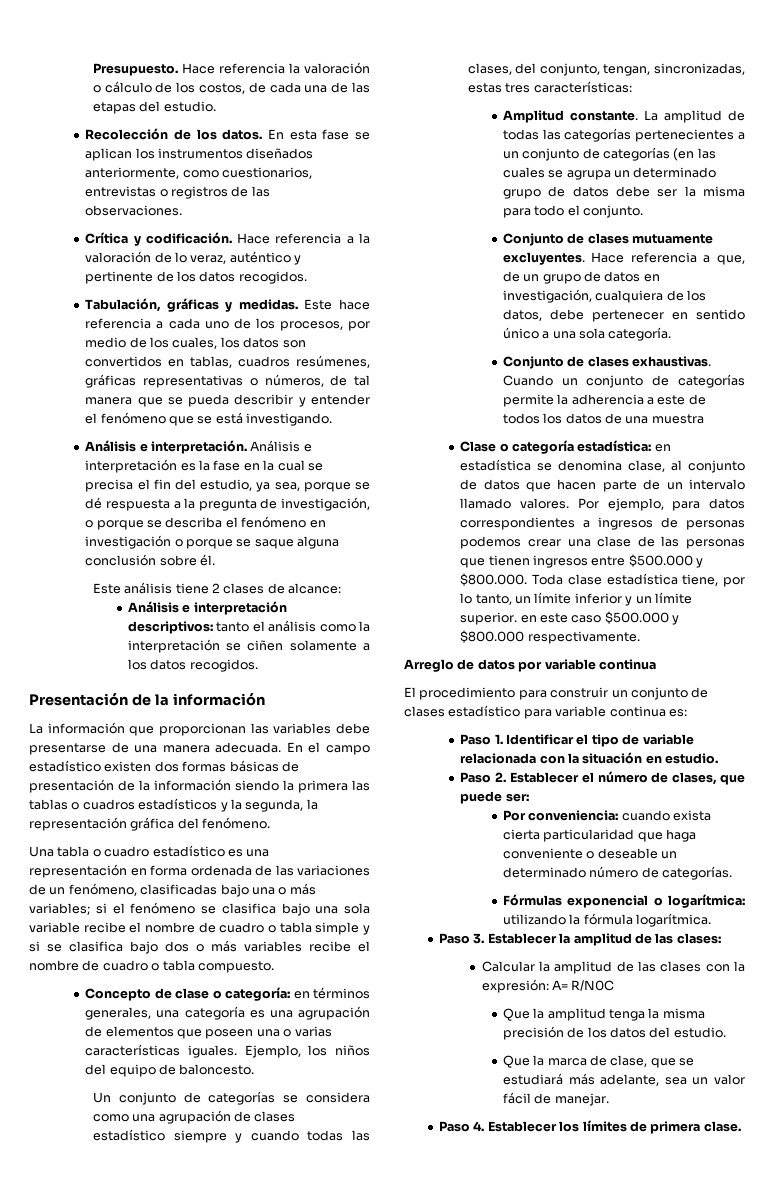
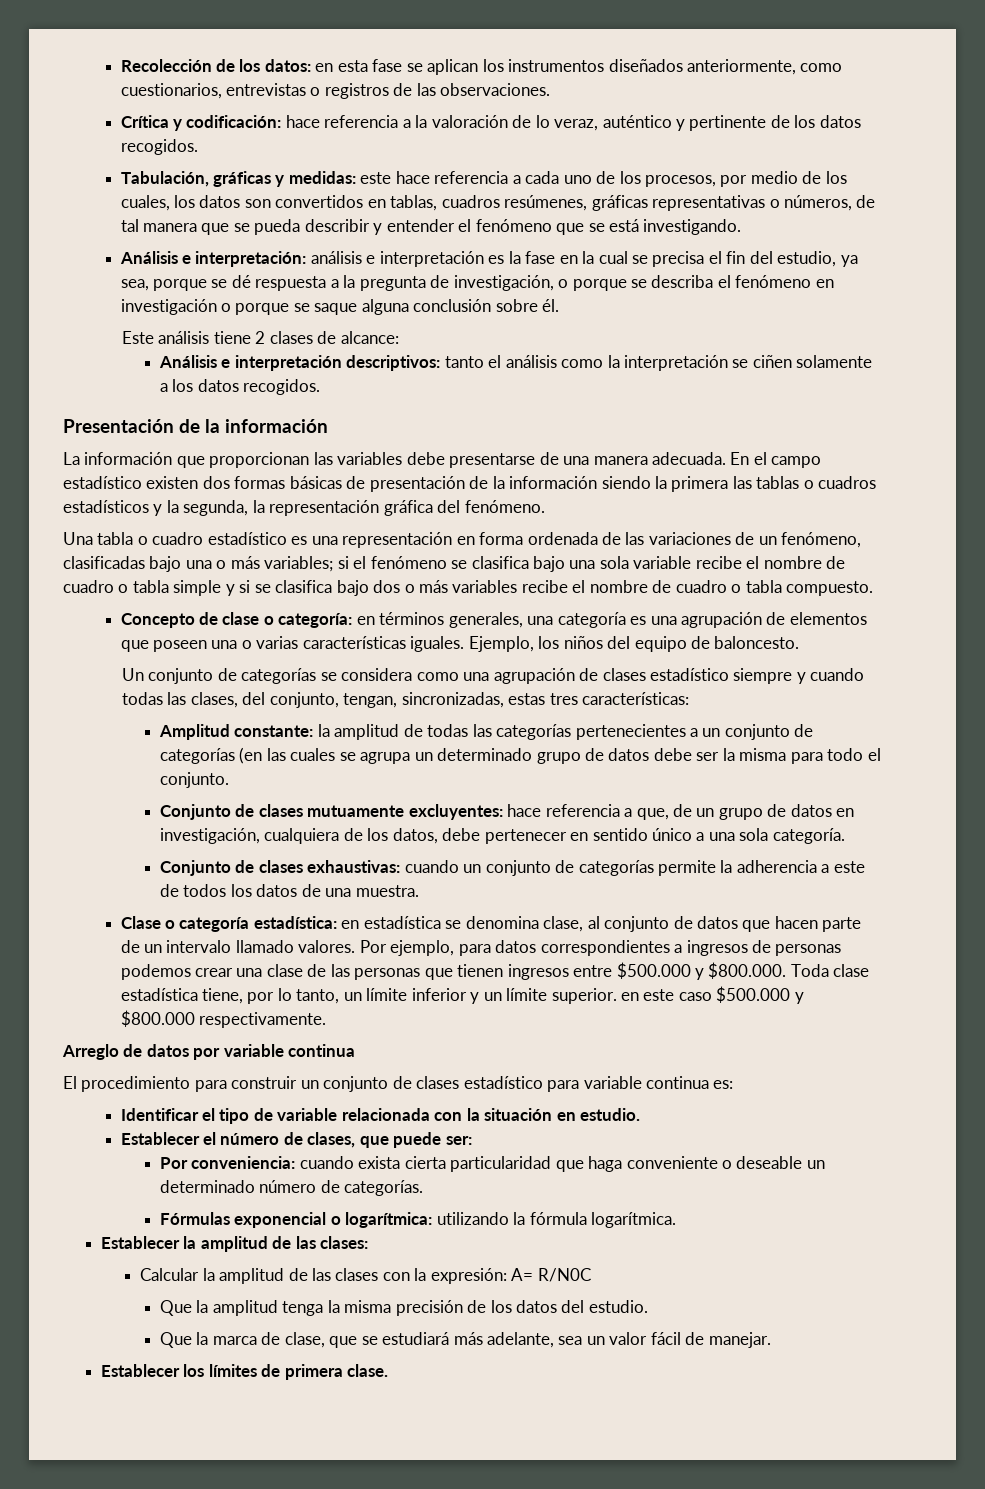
- Presupuesto. Hace referencia la valoración o cálculo de los costos, de cada una de las etapas del estudio.
- Recolección de los datos. En esta fase se aplican los instrumentos diseñados anteriormente, como cuestionarios, entrevistas o registros de las observaciones.
+ Recolección de los datos: en esta fase se aplican los instrumentos diseñados anteriormente, como cuestionarios, entrevistas o registros de las observaciones.
- Crítica y codificación. Hace referencia a la valoración de lo veraz, auténtico y pertinente de los datos recogidos.
+ Crítica y codificación: hace referencia a la valoración de lo veraz, auténtico y pertinente de los datos recogidos.
- Tabulación, gráficas y medidas. Este hace referencia a cada uno de los procesos, por medio de los cuales, los datos son convertidos en tablas, cuadros resúmenes, gráficas representativas o números, de tal manera que se pueda describir y entender el fenómeno que se está investigando.
+ Tabulación, gráficas y medidas: este hace referencia a cada uno de los procesos, por medio de los cuales, los datos son convertidos en tablas, cuadros resúmenes, gráficas representativas o números, de tal manera que se pueda describir y entender el fenómeno que se está investigando.
- Análisis e interpretación. Análisis e interpretación es la fase en la cual se precisa el fin del estudio, ya sea, porque se dé respuesta a la pregunta de investigación, o porque se describa el fenómeno en investigación o porque se saque alguna conclusión sobre él.
+ Análisis e interpretación: análisis e interpretación es la fase en la cual se precisa el fin del estudio, ya sea, porque se dé respuesta a la pregunta de investigación, o porque se describa el fenómeno en investigación o porque se saque alguna conclusión sobre él.
- Amplitud constante. La amplitud de todas las categorías pertenecientes a un conjunto de categorías (en las cuales se agrupa un determinado grupo de datos debe ser la misma para todo el conjunto.
+ Amplitud constante: la amplitud de todas las categorías pertenecientes a un conjunto de categorías (en las cuales se agrupa un determinado grupo de datos debe ser la misma para todo el conjunto.
- Conjunto de clases mutuamente excluyentes. Hace referencia a que, de un grupo de datos en investigación, cualquiera de los datos, debe pertenecer en sentido único a una sola categoría.
+ Conjunto de clases mutuamente excluyentes: hace referencia a que, de un grupo de datos en investigación, cualquiera de los datos, debe pertenecer en sentido único a una sola categoría.
- Conjunto de clases exhaustivas. Cuando un conjunto de categorías permite la adherencia a este de todos los datos de una muestra
+ Conjunto de clases exhaustivas: cuando un conjunto de categorías permite la adherencia a este de todos los datos de una muestra.
- Paso 1. Identificar el tipo de variable relacionada con la situación en estudio.
+ Identificar el tipo de variable relacionada con la situación en estudio.
- Paso 2. Establecer el número de clases, que puede ser:
+ Establecer el número de clases, que puede ser:
- Paso 3. Establecer la amplitud de las clases:
+ Establecer la amplitud de las clases:
- Paso 4. Establecer los límites de primera clase.
+ Establecer los límites de primera clase.

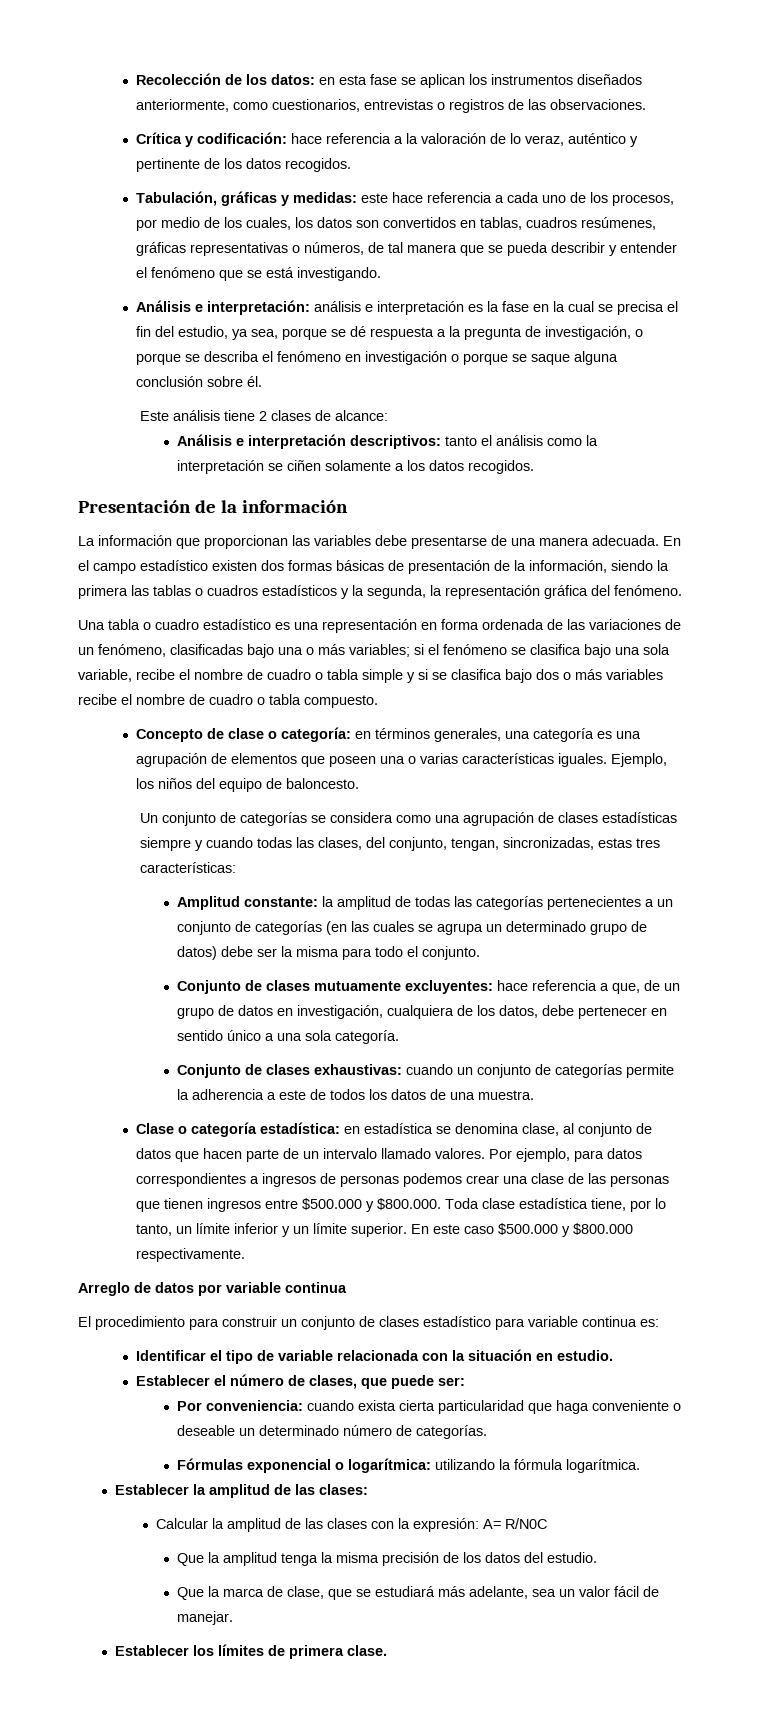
- En el campo estadístico existen dos formas básicas de presentación de la información siendo la primera las tablas o cuadros estadísticos y la segunda, la representación gráfica del fenómeno.
+ En el campo estadístico existen dos formas básicas de presentación de la información, siendo la primera las tablas o cuadros estadísticos y la segunda, la representación gráfica del fenómeno.
- Una tabla o cuadro estadístico es una representación en forma ordenada de las variaciones de un fenómeno, clasificadas bajo una o más variables; si el fenómeno se clasifica bajo una sola variable recibe el nombre de cuadro o tabla simple y si se clasifica bajo dos o más variables recibe el nombre de cuadro o tabla compuesto.
+ Una tabla o cuadro estadístico es una representación en forma ordenada de las variaciones de un fenómeno, clasificadas bajo una o más variables; si el fenómeno se clasifica bajo una sola variable, recibe el nombre de cuadro o tabla simple y si se clasifica bajo dos o más variables recibe el nombre de cuadro o tabla compuesto.
- Un conjunto de categorías se considera como una agrupación de clases estadístico siempre y cuando todas las clases, del conjunto, tengan, sincronizadas, estas tres características:
+ Un conjunto de categorías se considera como una agrupación de clases estadísticas siempre y cuando todas las clases, del conjunto, tengan, sincronizadas, estas tres características:
- Amplitud constante: la amplitud de todas las categorías pertenecientes a un conjunto de categorías (en las cuales se agrupa un determinado grupo de datos debe ser la misma para todo el conjunto.
+ Amplitud constante: la amplitud de todas las categorías pertenecientes a un conjunto de categorías (en las cuales se agrupa un determinado grupo de datos) debe ser la misma para todo el conjunto.
- Por ejemplo, para datos correspondientes a ingresos de personas podemos crear una clase de las personas que tienen ingresos entre $500.000 y $800.000. Toda clase estadística tiene, por lo tanto, un límite inferior y un límite superior. en este caso $500.000 y $800.000 respectivamente.
+ Por ejemplo, para datos correspondientes a ingresos de personas podemos crear una clase de las personas que tienen ingresos entre $500.000 y $800.000. Toda clase estadística tiene, por lo tanto, un límite inferior y un límite superior. En este caso $500.000 y $800.000 respectivamente.

